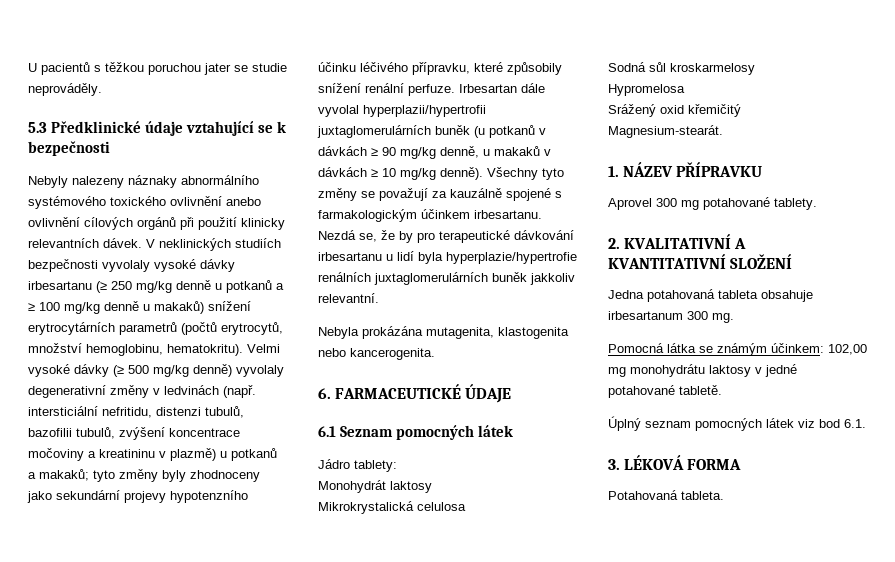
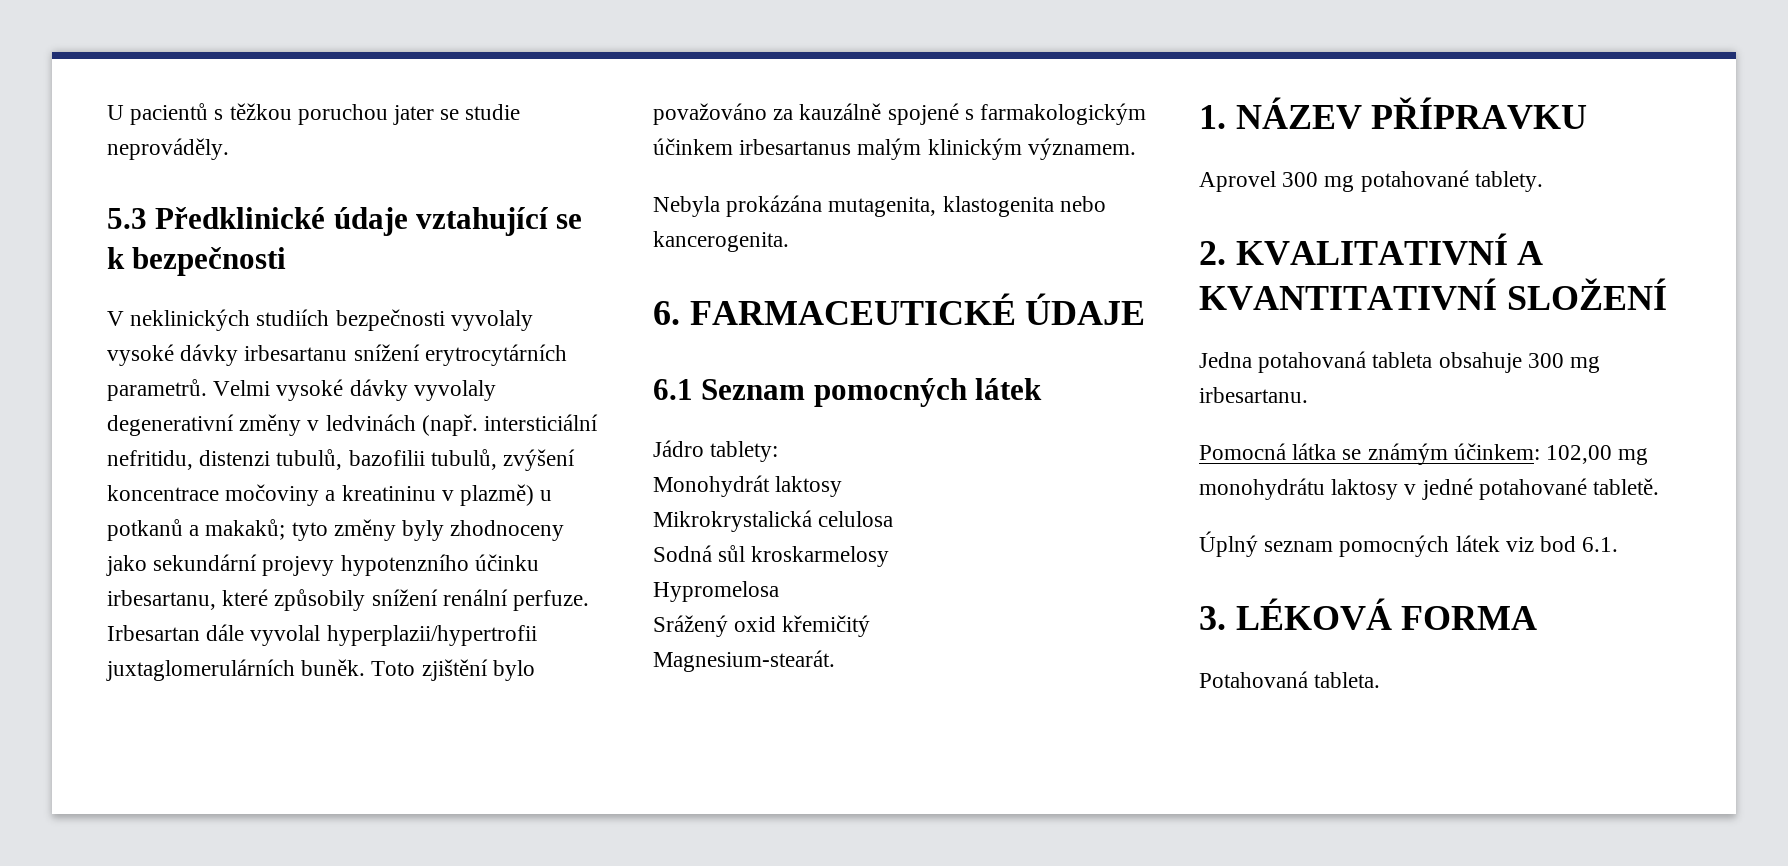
- Nebyly nalezeny náznaky abnormálního systémového toxického ovlivnění anebo ovlivnění cílových orgánů při použití klinicky relevantních dávek. V neklinických studiích bezpečnosti vyvolaly vysoké dávky irbesartanu (≥ 250 mg/kg denně u potkanů a ≥ 100 mg/kg denně u makaků) snížení erytrocytárních parametrů (počtů erytrocytů, množství hemoglobinu, hematokritu). Velmi vysoké dávky (≥ 500 mg/kg denně) vyvolaly degenerativní změny v ledvinách (např. intersticiální nefritidu, distenzi tubulů, bazofilii tubulů, zvýšení koncentrace močoviny a kreatininu v plazmě) u potkanů a makaků; tyto změny byly zhodnoceny jako sekundární projevy hypotenzního účinku léčivého přípravku, které způsobily snížení renální perfuze.
+ V neklinických studiích bezpečnosti vyvolaly vysoké dávky irbesartanu snížení erytrocytárních parametrů. Velmi vysoké dávky vyvolaly degenerativní změny v ledvinách (např. intersticiální nefritidu, distenzi tubulů, bazofilii tubulů, zvýšení koncentrace močoviny a kreatininu v plazmě) u potkanů a makaků; tyto změny byly zhodnoceny jako sekundární projevy hypotenzního účinku irbesartanu, které způsobily snížení renální perfuze.
- Irbesartan dále vyvolal hyperplazii/hypertrofii juxtaglomerulárních buněk (u potkanů v dávkách ≥ 90 mg/kg denně, u makaků v dávkách ≥ 10 mg/kg denně). Všechny tyto změny se považují za kauzálně spojené s farmakologickým účinkem irbesartanu. Nezdá se, že by pro terapeutické dávkování irbesartanu u lidí byla hyperplazie/hypertrofie renálních juxtaglomerulárních buněk jakkoliv relevantní.
+ Irbesartan dále vyvolal hyperplazii/hypertrofii juxtaglomerulárních buněk. Toto zjištění bylo považováno za kauzálně spojené s farmakologickým účinkem irbesartanus malým klinickým významem.
- Jedna potahovaná tableta obsahuje irbesartanum 300 mg.
+ Jedna potahovaná tableta obsahuje 300 mg irbesartanu.

